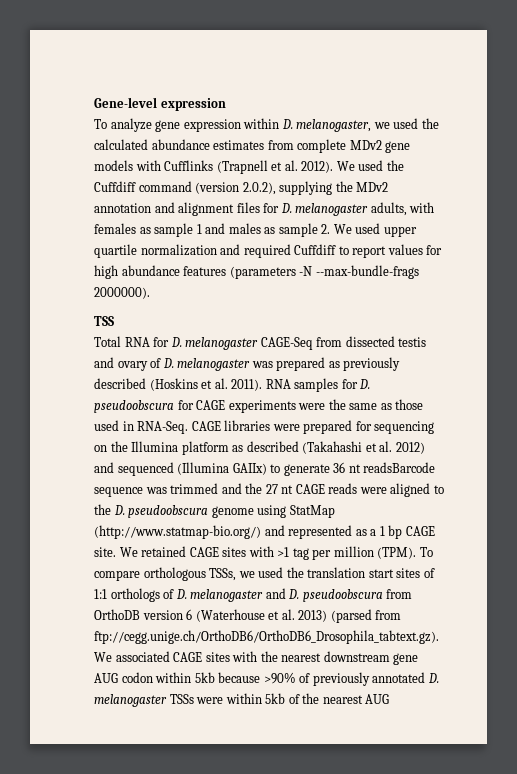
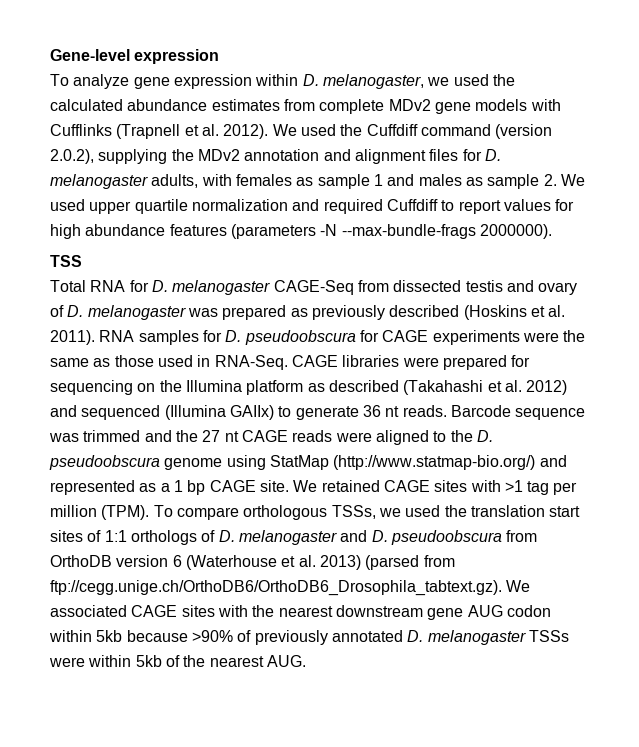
- CAGE libraries were prepared for sequencing on the Illumina platform as described (Takahashi et al. 2012) and sequenced (Illumina GAIIx) to generate 36 nt readsBarcode sequence was trimmed and the 27 nt CAGE reads were aligned to the D. pseudoobscura genome using StatMap (http://www.statmap-bio.org/) and represented as a 1 bp CAGE site.
+ CAGE libraries were prepared for sequencing on the Illumina platform as described (Takahashi et al. 2012) and sequenced (Illumina GAIIx) to generate 36 nt reads. Barcode sequence was trimmed and the 27 nt CAGE reads were aligned to the D. pseudoobscura genome using StatMap (http://www.statmap-bio.org/) and represented as a 1 bp CAGE site.
- To compare orthologous TSSs, we used the translation start sites of 1:1 orthologs of D. melanogaster and D. pseudoobscura from OrthoDB version 6 (Waterhouse et al. 2013) (parsed from ftp://cegg.unige.ch/OrthoDB6/OrthoDB6_Drosophila_tabtext.gz). We associated CAGE sites with the nearest downstream gene AUG codon within 5kb because >90% of previously annotated D. melanogaster TSSs were within 5kb of the nearest AUG
+ To compare orthologous TSSs, we used the translation start sites of 1:1 orthologs of D. melanogaster and D. pseudoobscura from OrthoDB version 6 (Waterhouse et al. 2013) (parsed from ftp://cegg.unige.ch/OrthoDB6/OrthoDB6_Drosophila_tabtext.gz). We associated CAGE sites with the nearest downstream gene AUG codon within 5kb because >90% of previously annotated D. melanogaster TSSs were within 5kb of the nearest AUG.

